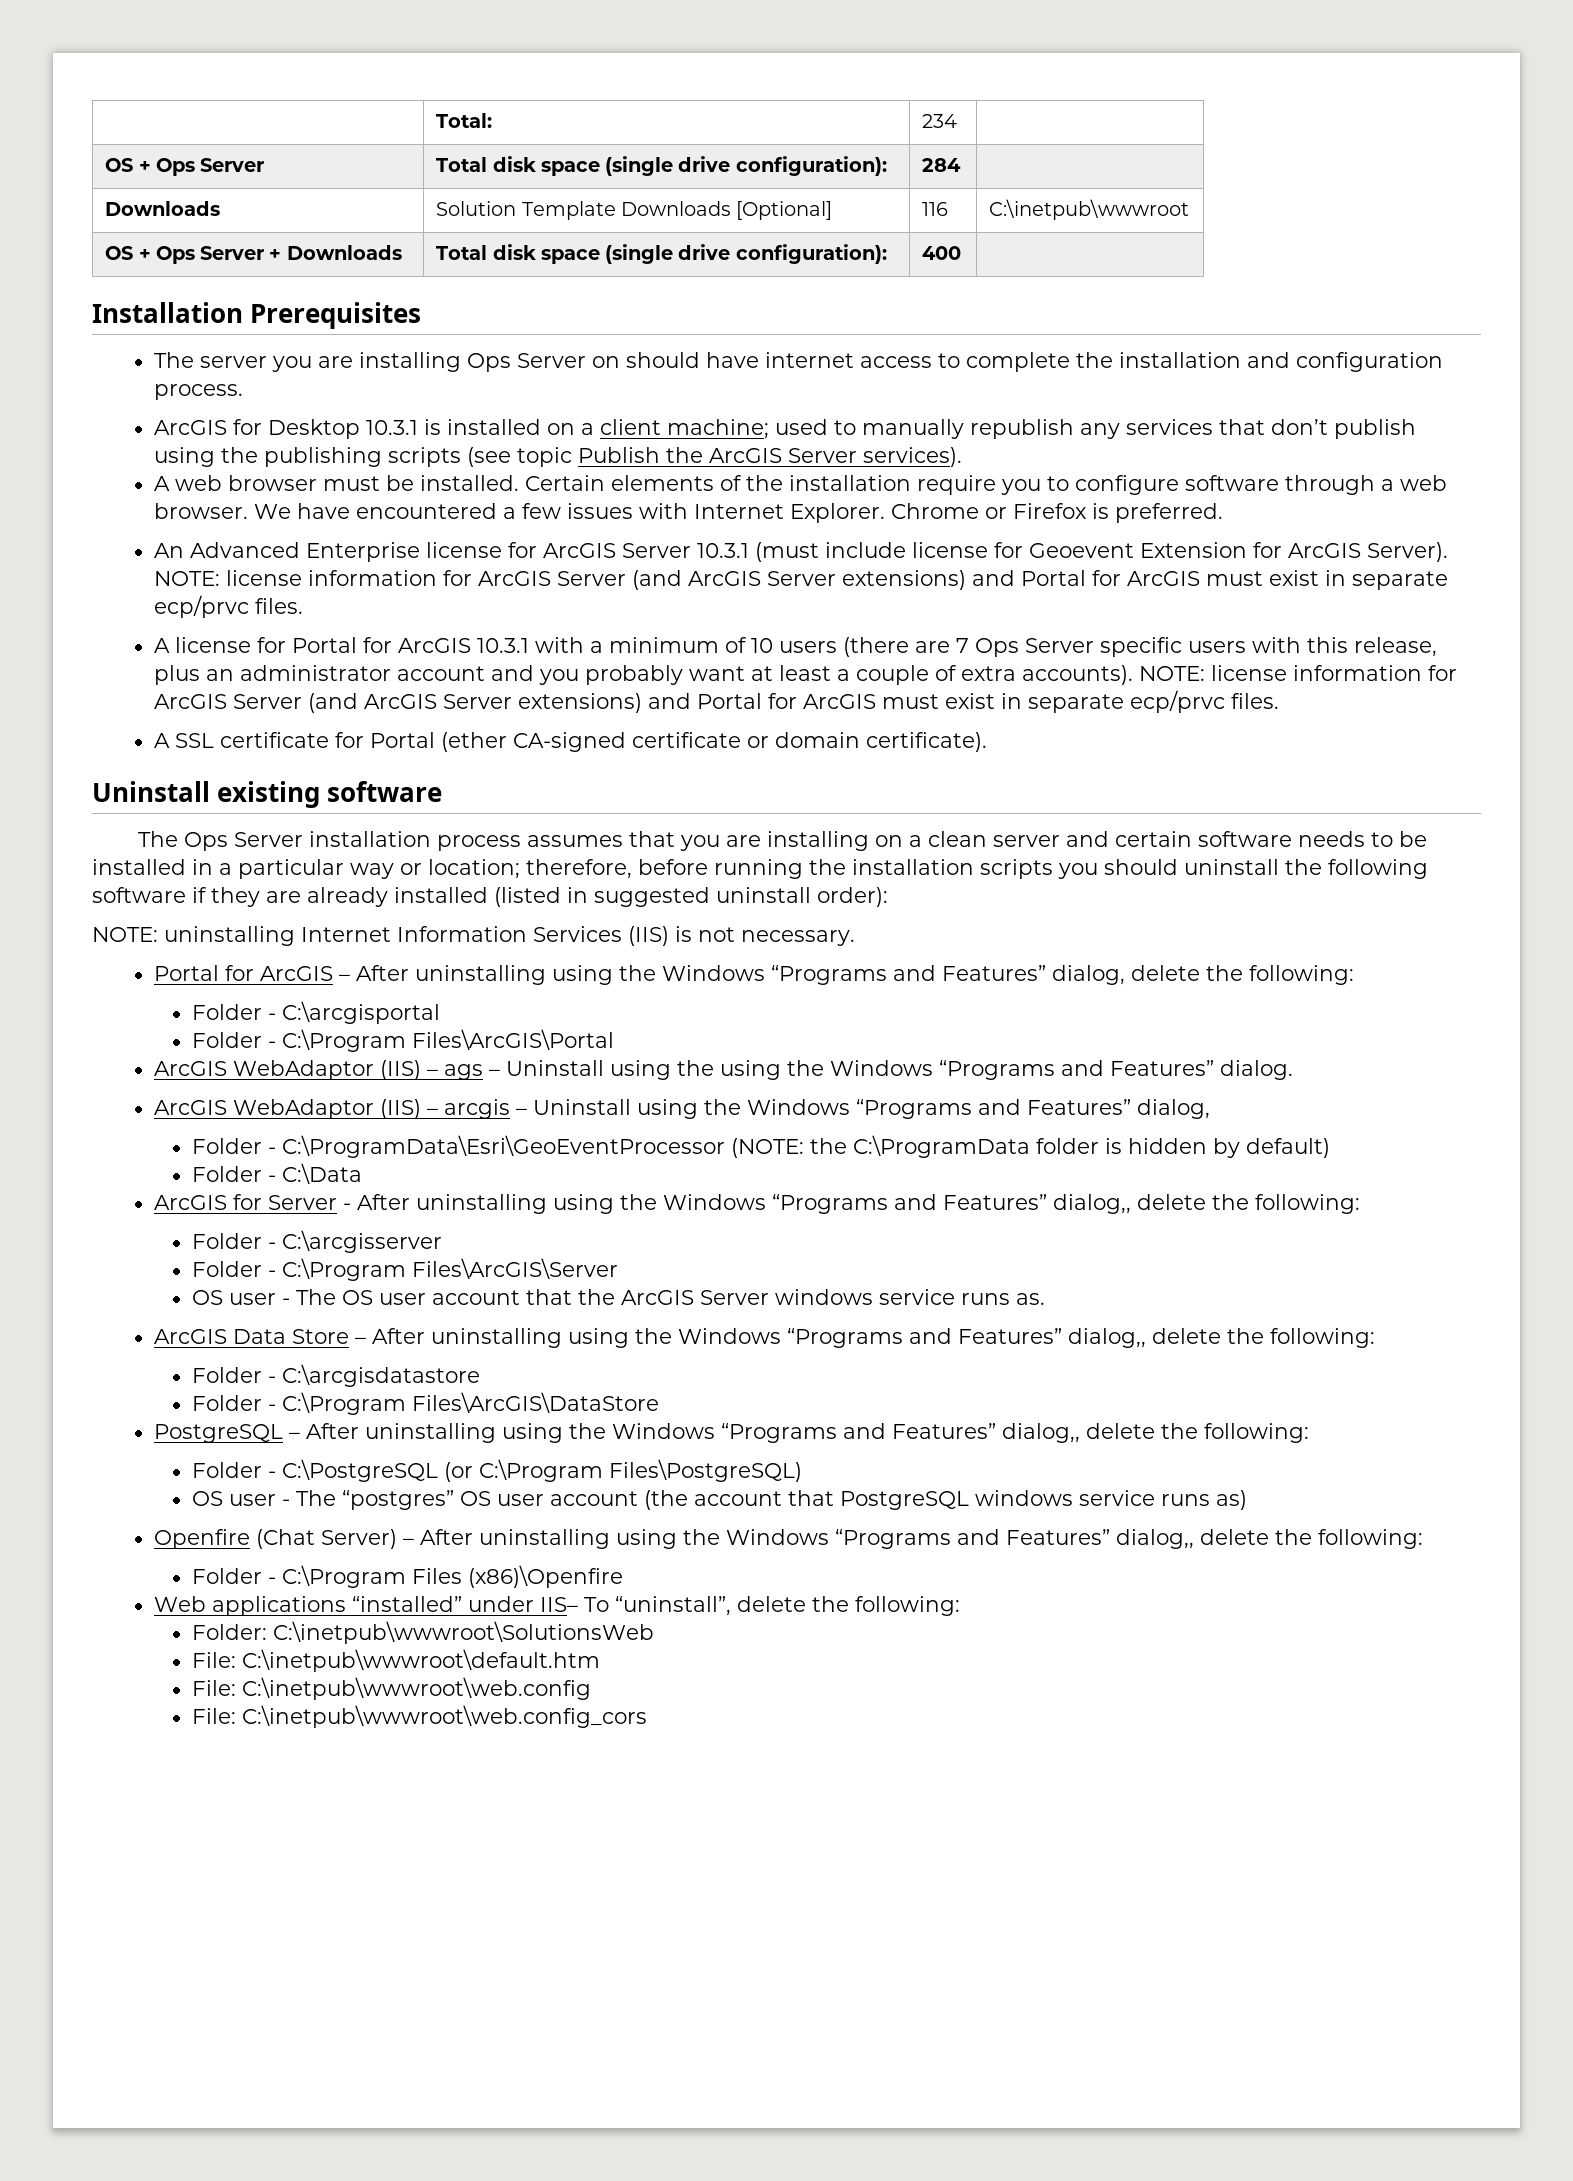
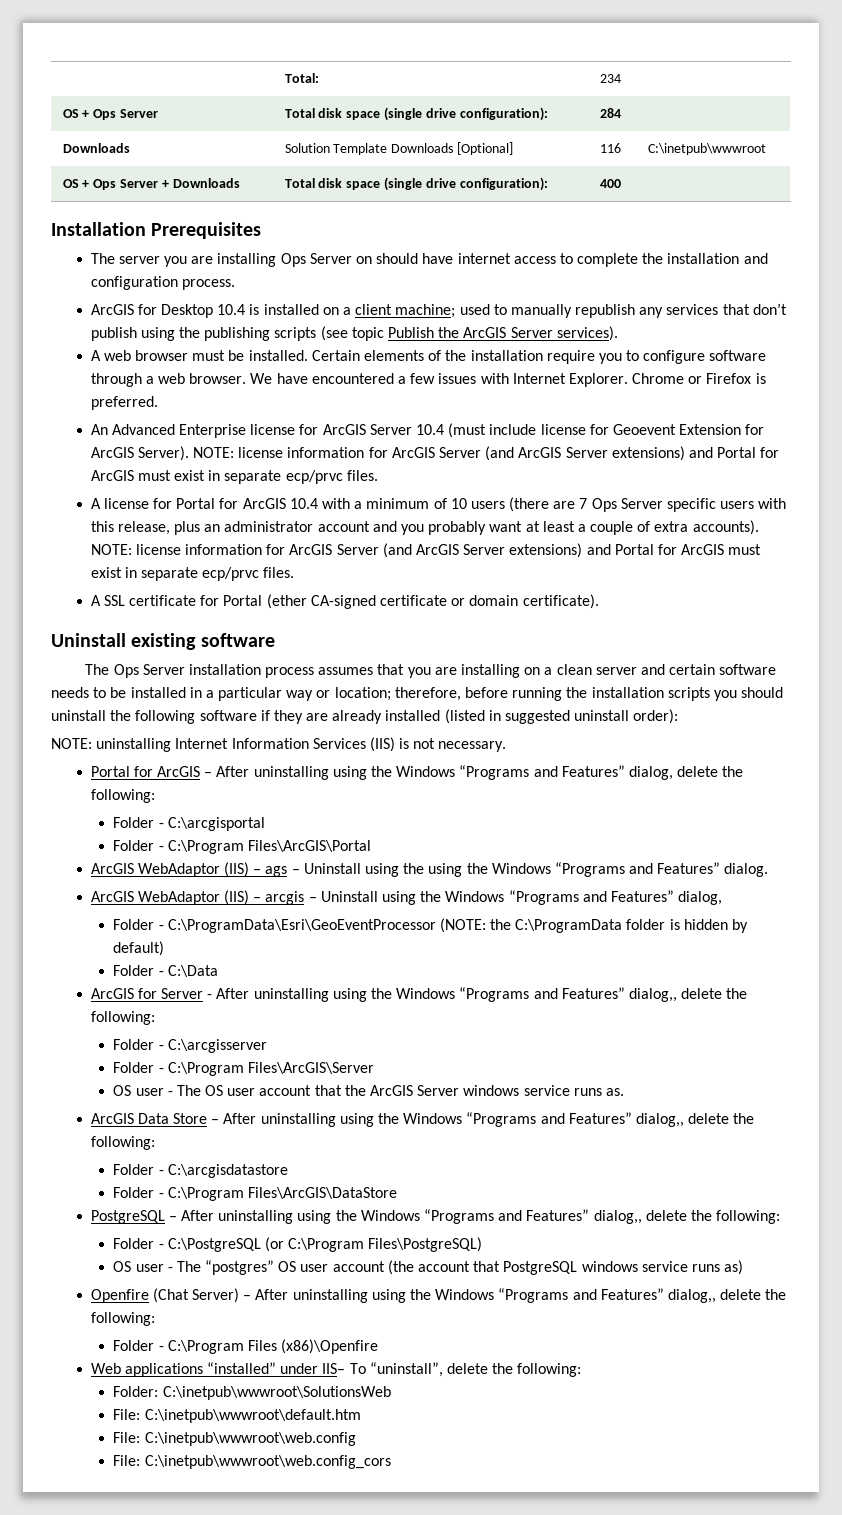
- ArcGIS for Desktop 10.3.1 is installed on a client machine; used to manually republish any services that don’t publish using the publishing scripts (see topic Publish the ArcGIS Server services).
+ ArcGIS for Desktop 10.4 is installed on a client machine; used to manually republish any services that don’t publish using the publishing scripts (see topic Publish the ArcGIS Server services).
- An Advanced Enterprise license for ArcGIS Server 10.3.1 (must include license for Geoevent Extension for ArcGIS Server).
+ An Advanced Enterprise license for ArcGIS Server 10.4 (must include license for Geoevent Extension for ArcGIS Server).
- A license for Portal for ArcGIS 10.3.1 with a minimum of 10 users (there are 7 Ops Server specific users with this release, plus an administrator account and you probably want at least a couple of extra accounts).
+ A license for Portal for ArcGIS 10.4 with a minimum of 10 users (there are 7 Ops Server specific users with this release, plus an administrator account and you probably want at least a couple of extra accounts).

